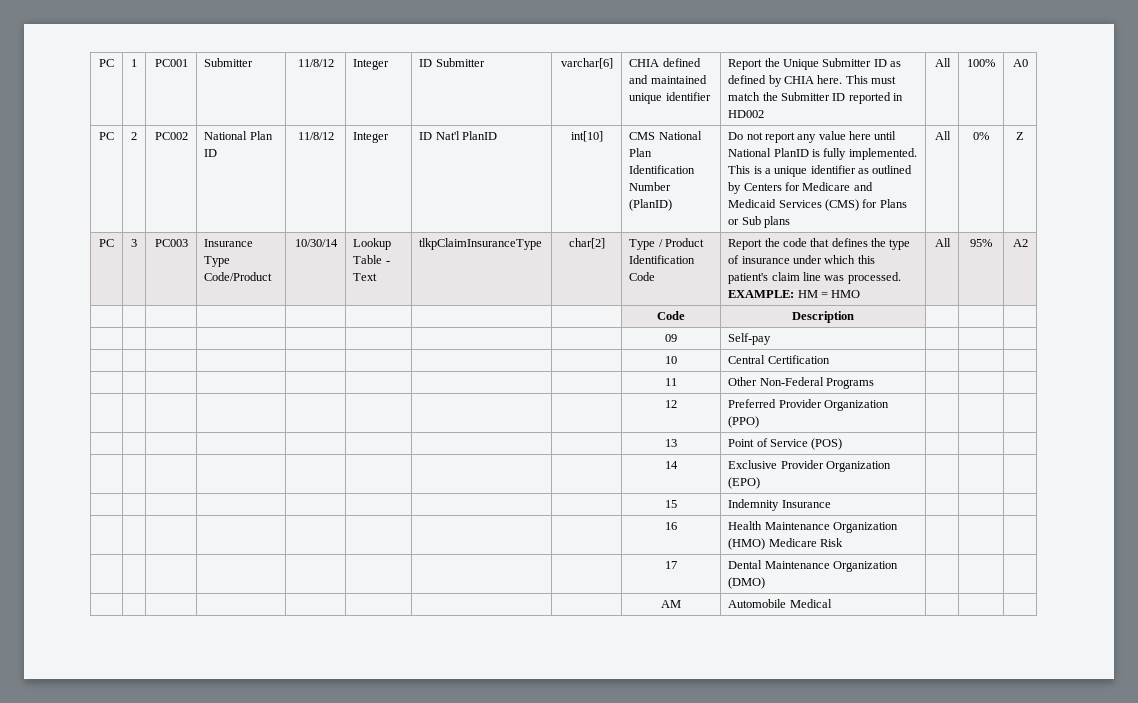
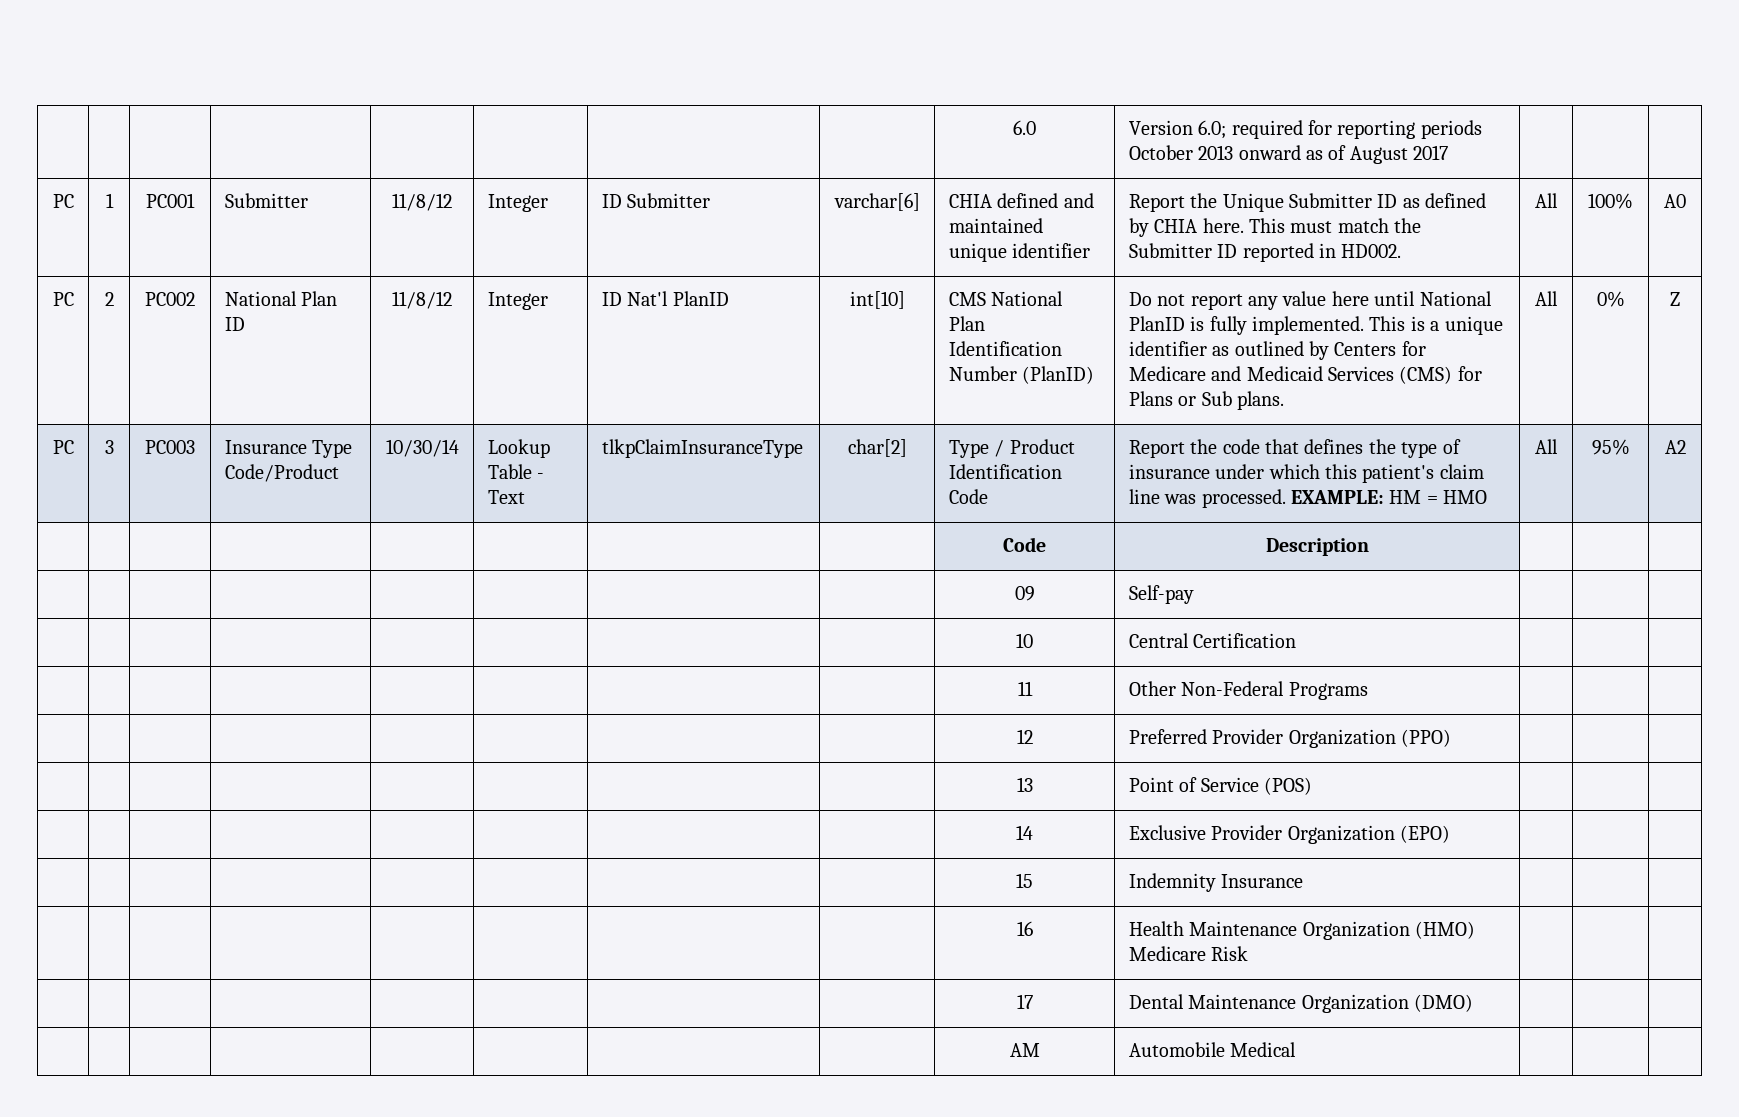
+ | | | | | | | | 6.0 | Version 6.0; required for reporting periods October 2013 onward as of August 2017 | | |
- PC | 1 | PC001 | Submitter | 11/8/12 | Integer | ID Submitter | varchar[6] | CHIA defined and maintained unique identifier | Report the Unique Submitter ID as defined by CHIA here. This must match the Submitter ID reported in HD002 | All | 100% | A0
+ PC | 1 | PC001 | Submitter | 11/8/12 | Integer | ID Submitter | varchar[6] | CHIA defined and maintained unique identifier | Report the Unique Submitter ID as defined by CHIA here. This must match the Submitter ID reported in HD002. | All | 100% | A0
- This is a unique identifier as outlined by Centers for Medicare and Medicaid Services (CMS) for Plans or Sub plans
+ This is a unique identifier as outlined by Centers for Medicare and Medicaid Services (CMS) for Plans or Sub plans.

